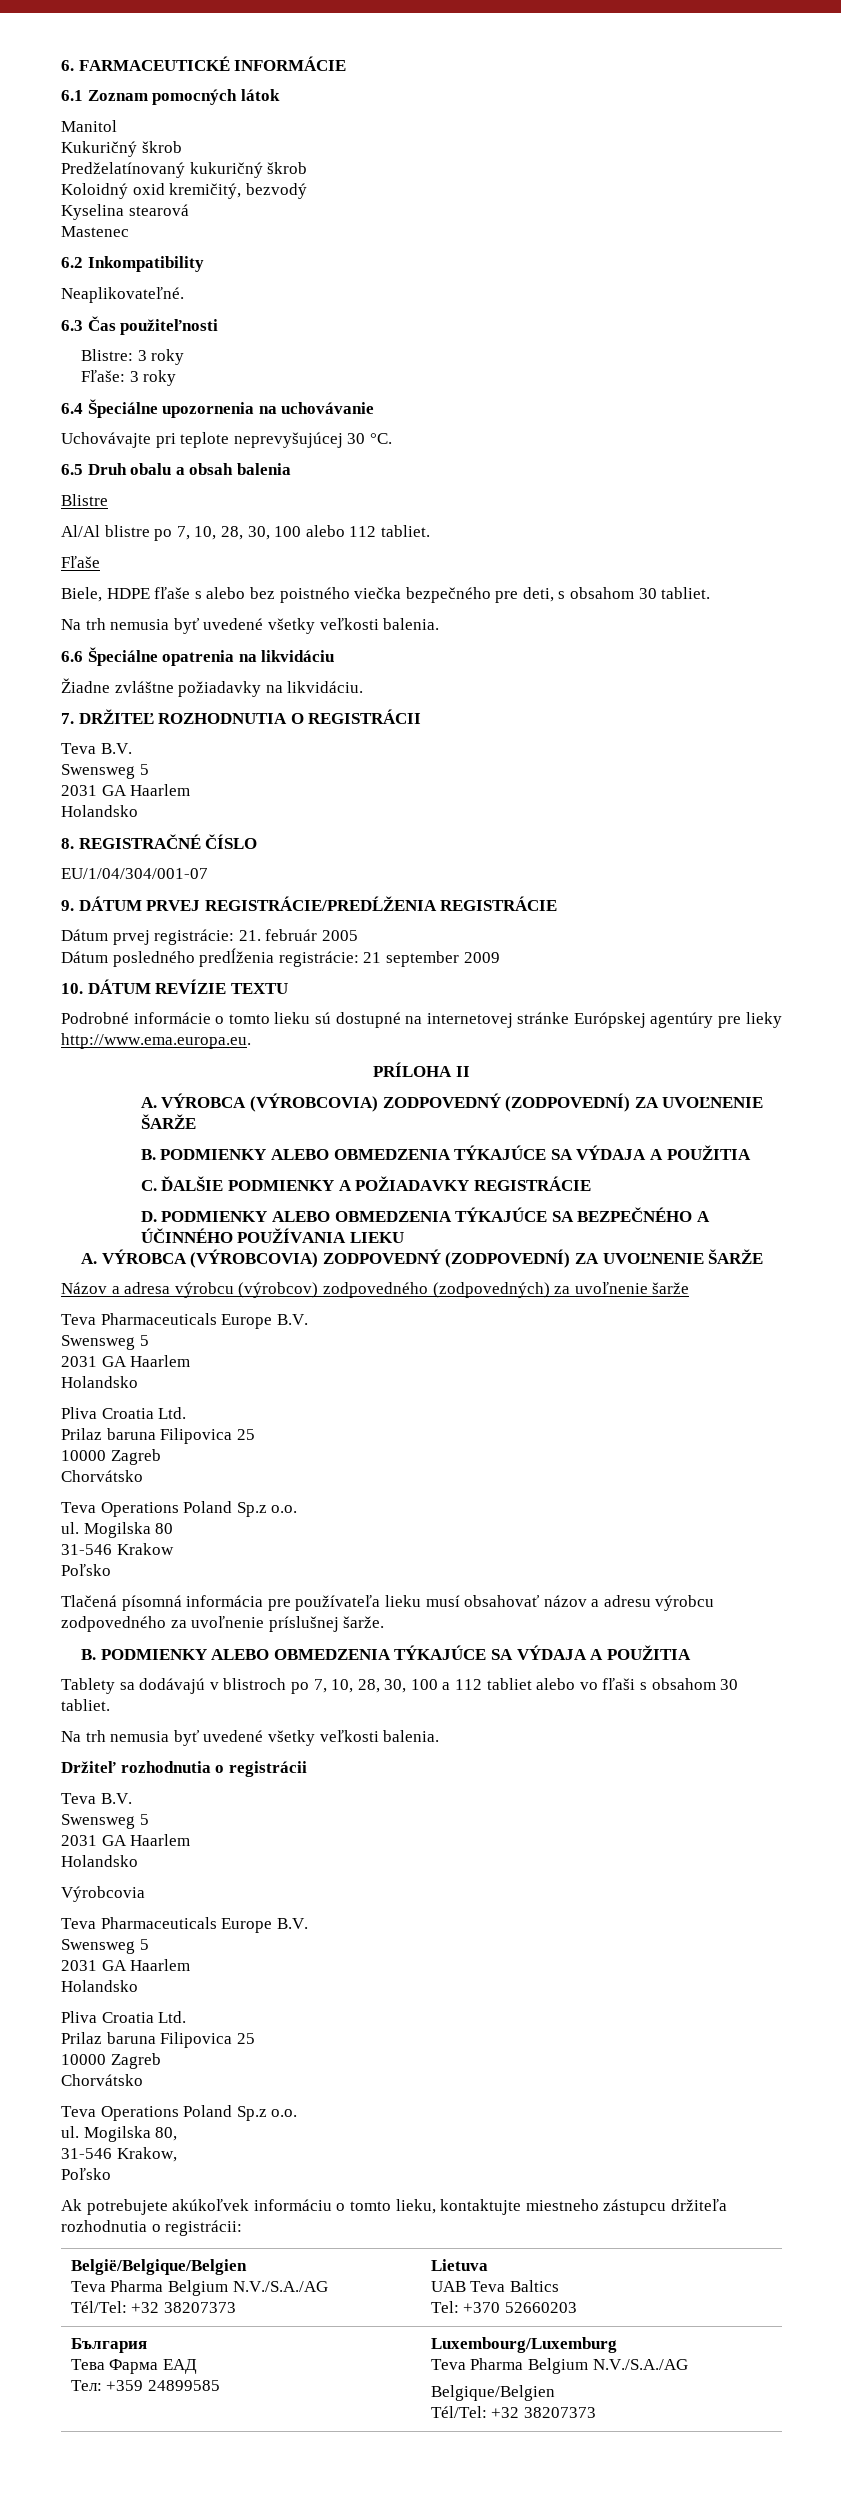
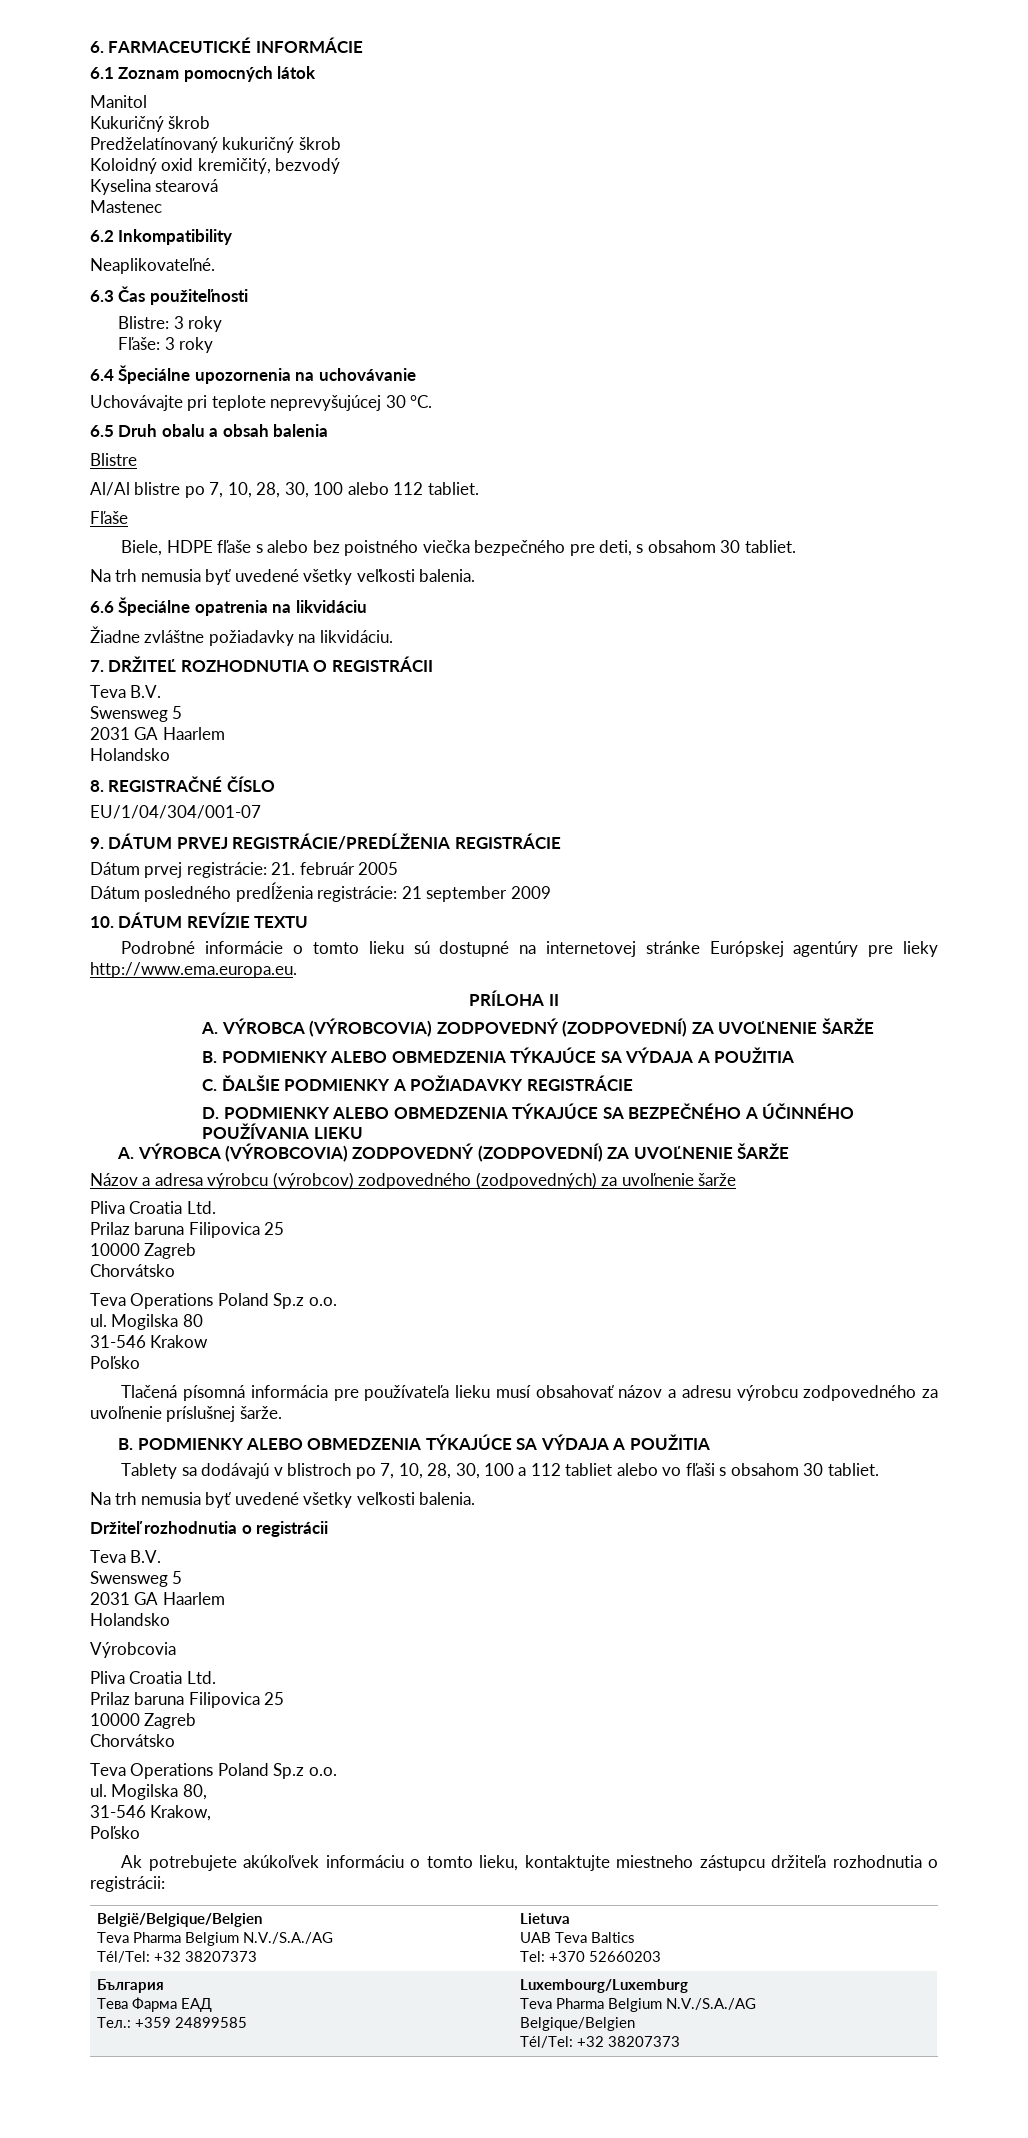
  Názov a adresa výrobcu (výrobcov) zodpovedného (zodpovedných) za uvoľnenie šarže
- Teva Pharmaceuticals Europe B.V.
- Swensweg 5
- 2031 GA Haarlem
- Holandsko
  Výrobcovia
- Teva Pharmaceuticals Europe B.V.
- Swensweg 5
- 2031 GA Haarlem
- Holandsko
  България
  Тева Фарма ЕАД
- Teл: +359 24899585 | Luxembourg/Luxemburg
+ Teл.: +359 24899585 | Luxembourg/Luxemburg

